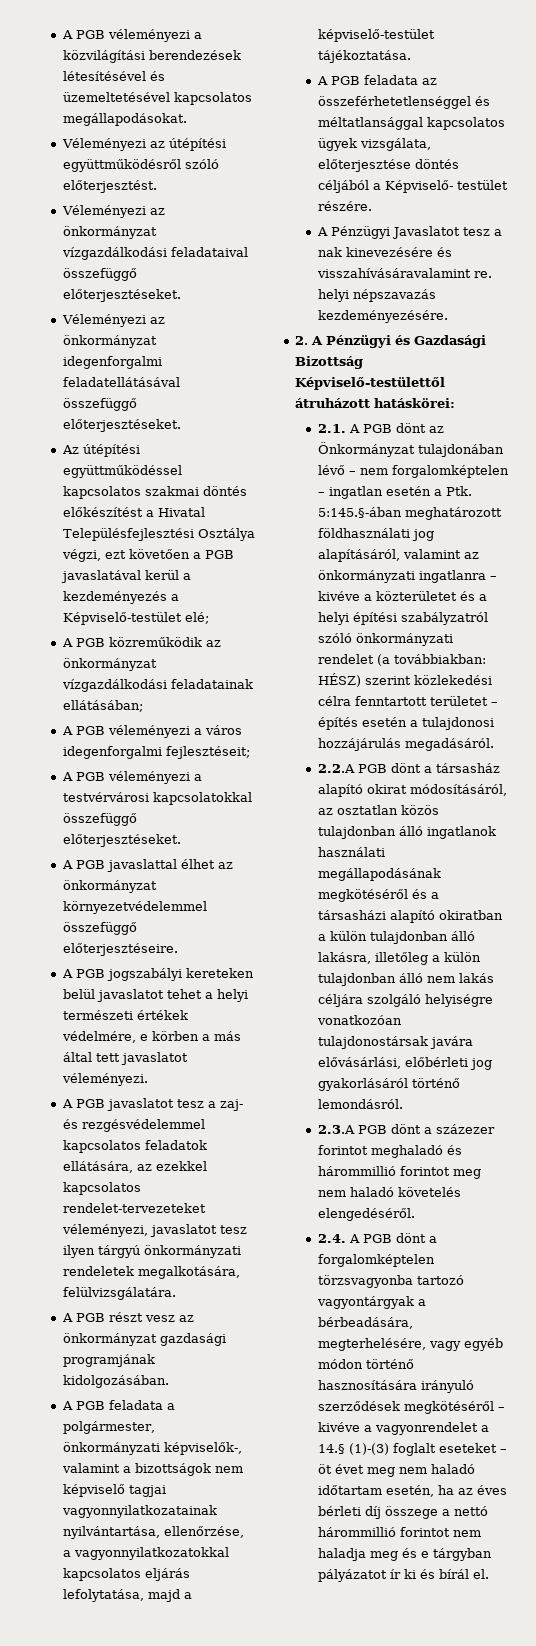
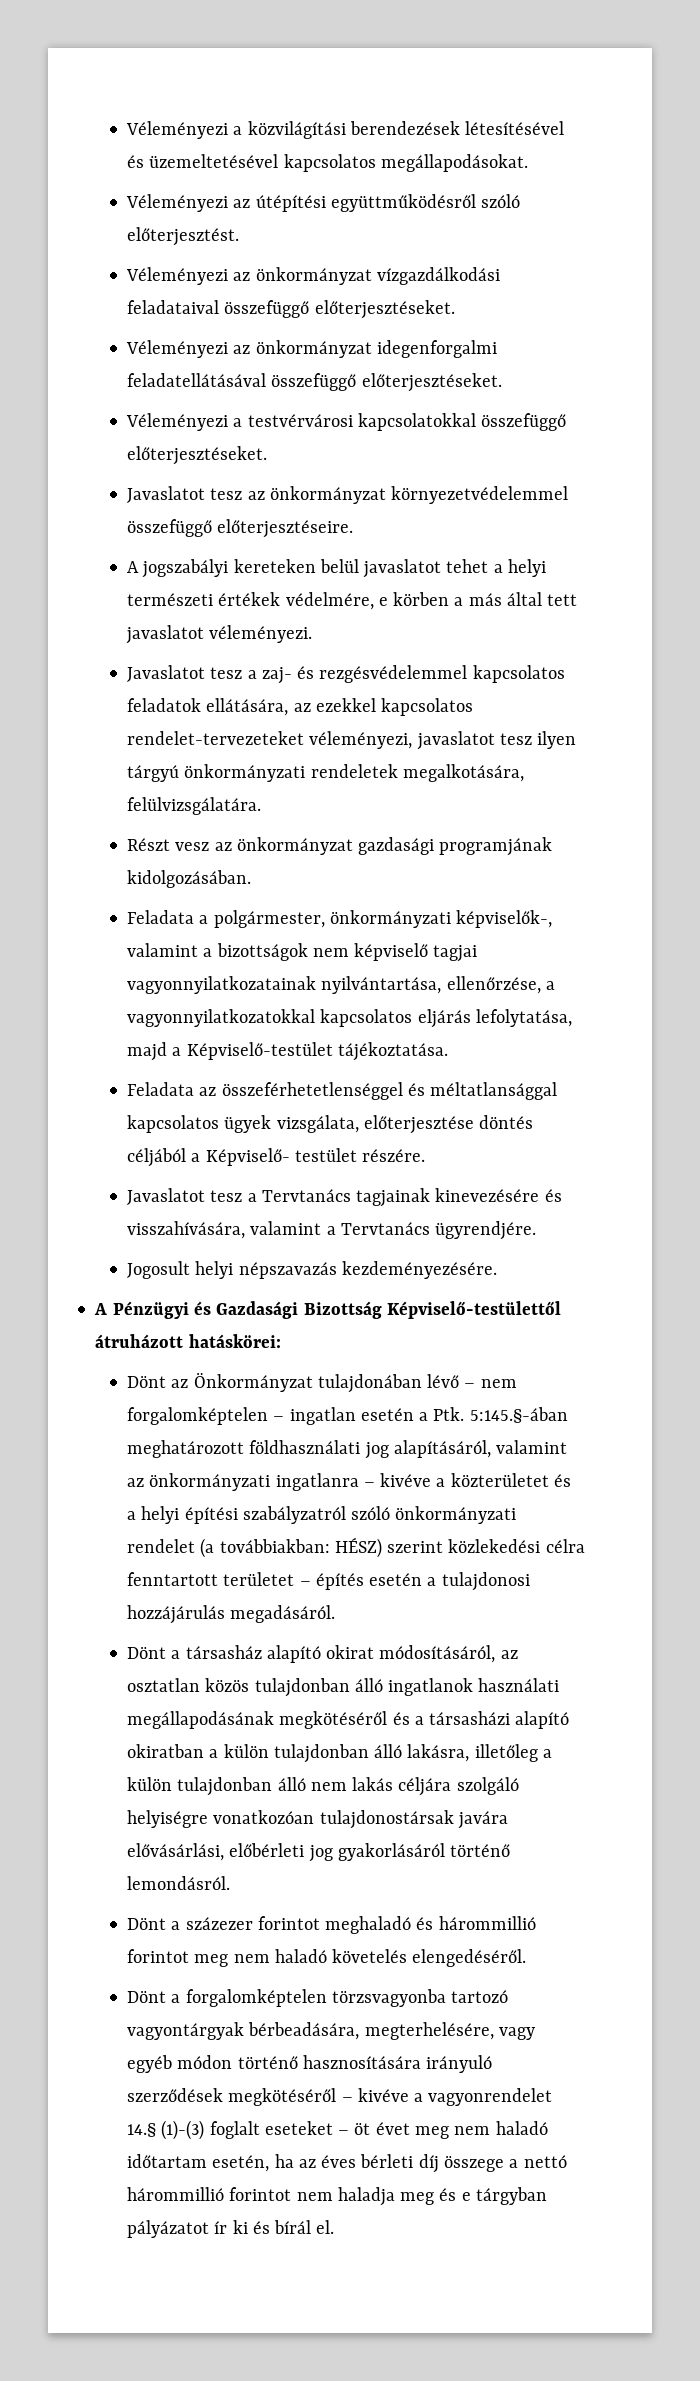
- A PGB véleményezi a közvilágítási berendezések létesítésével és üzemeltetésével kapcsolatos megállapodásokat.
+ Véleményezi a közvilágítási berendezések létesítésével és üzemeltetésével kapcsolatos megállapodásokat.
- Az útépítési együttműködéssel kapcsolatos szakmai döntés előkészítést a Hivatal Településfejlesztési Osztálya végzi, ezt követően a PGB javaslatával kerül a kezdeményezés a Képviselő-testület elé;
- A PGB közreműködik az önkormányzat vízgazdálkodási feladatainak ellátásában;
- A PGB véleményezi a város idegenforgalmi fejlesztéseit;
- A PGB véleményezi a testvérvárosi kapcsolatokkal összefüggő előterjesztéseket.
+ Véleményezi a testvérvárosi kapcsolatokkal összefüggő előterjesztéseket.
- A PGB javaslattal élhet az önkormányzat környezetvédelemmel összefüggő előterjesztéseire.
+ Javaslatot tesz az önkormányzat környezetvédelemmel összefüggő előterjesztéseire.
- A PGB jogszabályi kereteken belül javaslatot tehet a helyi természeti értékek védelmére, e körben a más által tett javaslatot véleményezi.
+ A jogszabályi kereteken belül javaslatot tehet a helyi természeti értékek védelmére, e körben a más által tett javaslatot véleményezi.
- A PGB javaslatot tesz a zaj- és rezgésvédelemmel kapcsolatos feladatok ellátására, az ezekkel kapcsolatos rendelet-tervezeteket véleményezi, javaslatot tesz ilyen tárgyú önkormányzati rendeletek megalkotására, felülvizsgálatára.
+ Javaslatot tesz a zaj- és rezgésvédelemmel kapcsolatos feladatok ellátására, az ezekkel kapcsolatos rendelet-tervezeteket véleményezi, javaslatot tesz ilyen tárgyú önkormányzati rendeletek megalkotására, felülvizsgálatára.
- A PGB részt vesz az önkormányzat gazdasági programjának kidolgozásában.
+ Részt vesz az önkormányzat gazdasági programjának kidolgozásában.
- A PGB feladata a polgármester, önkormányzati képviselők-, valamint a bizottságok nem képviselő tagjai vagyonnyilatkozatainak nyilvántartása, ellenőrzése, a vagyonnyilatkozatokkal kapcsolatos eljárás lefolytatása, majd a képviselő-testület tájékoztatása.
+ Feladata a polgármester, önkormányzati képviselők-, valamint a bizottságok nem képviselő tagjai vagyonnyilatkozatainak nyilvántartása, ellenőrzése, a vagyonnyilatkozatokkal kapcsolatos eljárás lefolytatása, majd a Képviselő-testület tájékoztatása.
- A PGB feladata az összeférhetetlenséggel és méltatlansággal kapcsolatos ügyek vizsgálata, előterjesztése döntés céljából a Képviselő- testület részére.
+ Feladata az összeférhetetlenséggel és méltatlansággal kapcsolatos ügyek vizsgálata, előterjesztése döntés céljából a Képviselő- testület részére.
- A Pénzügyi Javaslatot tesz a nak kinevezésére és visszahívásáravalamint re. helyi népszavazás kezdeményezésére.
+ Javaslatot tesz a Tervtanács tagjainak kinevezésére és visszahívására, valamint a Tervtanács ügyrendjére.
+ Jogosult helyi népszavazás kezdeményezésére.
- 2. A Pénzügyi és Gazdasági Bizottság Képviselő-testülettől átruházott hatáskörei:
+ A Pénzügyi és Gazdasági Bizottság Képviselő-testülettől átruházott hatáskörei:
- 2.1. A PGB dönt az Önkormányzat tulajdonában lévő – nem forgalomképtelen – ingatlan esetén a Ptk. 5:145.§-ában meghatározott földhasználati jog alapításáról, valamint az önkormányzati ingatlanra – kivéve a közterületet és a helyi építési szabályzatról szóló önkormányzati rendelet (a továbbiakban: HÉSZ) szerint közlekedési célra fenntartott területet – építés esetén a tulajdonosi hozzájárulás megadásáról.
+ Dönt az Önkormányzat tulajdonában lévő – nem forgalomképtelen – ingatlan esetén a Ptk. 5:145.§-ában meghatározott földhasználati jog alapításáról, valamint az önkormányzati ingatlanra – kivéve a közterületet és a helyi építési szabályzatról szóló önkormányzati rendelet (a továbbiakban: HÉSZ) szerint közlekedési célra fenntartott területet – építés esetén a tulajdonosi hozzájárulás megadásáról.
- 2.2.A PGB dönt a társasház alapító okirat módosításáról, az osztatlan közös tulajdonban álló ingatlanok használati megállapodásának megkötéséről és a társasházi alapító okiratban a külön tulajdonban álló lakásra, illetőleg a külön tulajdonban álló nem lakás céljára szolgáló helyiségre vonatkozóan tulajdonostársak javára elővásárlási, előbérleti jog gyakorlásáról történő lemondásról.
+ Dönt a társasház alapító okirat módosításáról, az osztatlan közös tulajdonban álló ingatlanok használati megállapodásának megkötéséről és a társasházi alapító okiratban a külön tulajdonban álló lakásra, illetőleg a külön tulajdonban álló nem lakás céljára szolgáló helyiségre vonatkozóan tulajdonostársak javára elővásárlási, előbérleti jog gyakorlásáról történő lemondásról.
- 2.3.A PGB dönt a százezer forintot meghaladó és hárommillió forintot meg nem haladó követelés elengedéséről.
+ Dönt a százezer forintot meghaladó és hárommillió forintot meg nem haladó követelés elengedéséről.
- 2.4. A PGB dönt a forgalomképtelen törzsvagyonba tartozó vagyontárgyak a bérbeadására, megterhelésére, vagy egyéb módon történő hasznosítására irányuló szerződések megkötéséről – kivéve a vagyonrendelet a 14.§ (1)-(3) foglalt eseteket – öt évet meg nem haladó időtartam esetén, ha az éves bérleti díj összege a nettó hárommillió forintot nem haladja meg és e tárgyban pályázatot ír ki és bírál el.
+ Dönt a forgalomképtelen törzsvagyonba tartozó vagyontárgyak bérbeadására, megterhelésére, vagy egyéb módon történő hasznosítására irányuló szerződések megkötéséről – kivéve a vagyonrendelet 14.§ (1)-(3) foglalt eseteket – öt évet meg nem haladó időtartam esetén, ha az éves bérleti díj összege a nettó hárommillió forintot nem haladja meg és e tárgyban pályázatot ír ki és bírál el.

